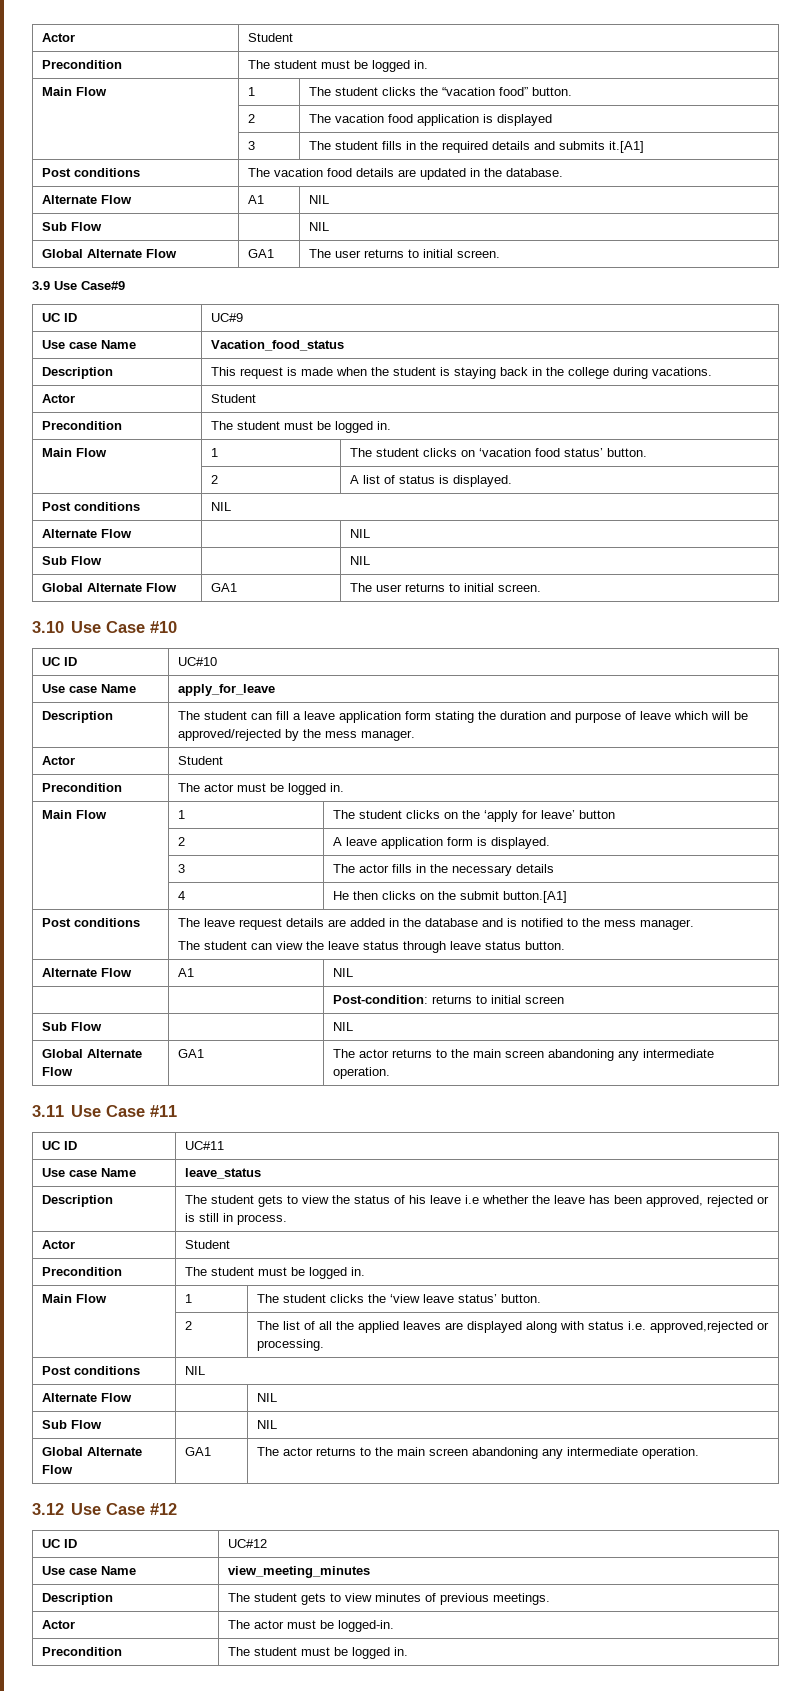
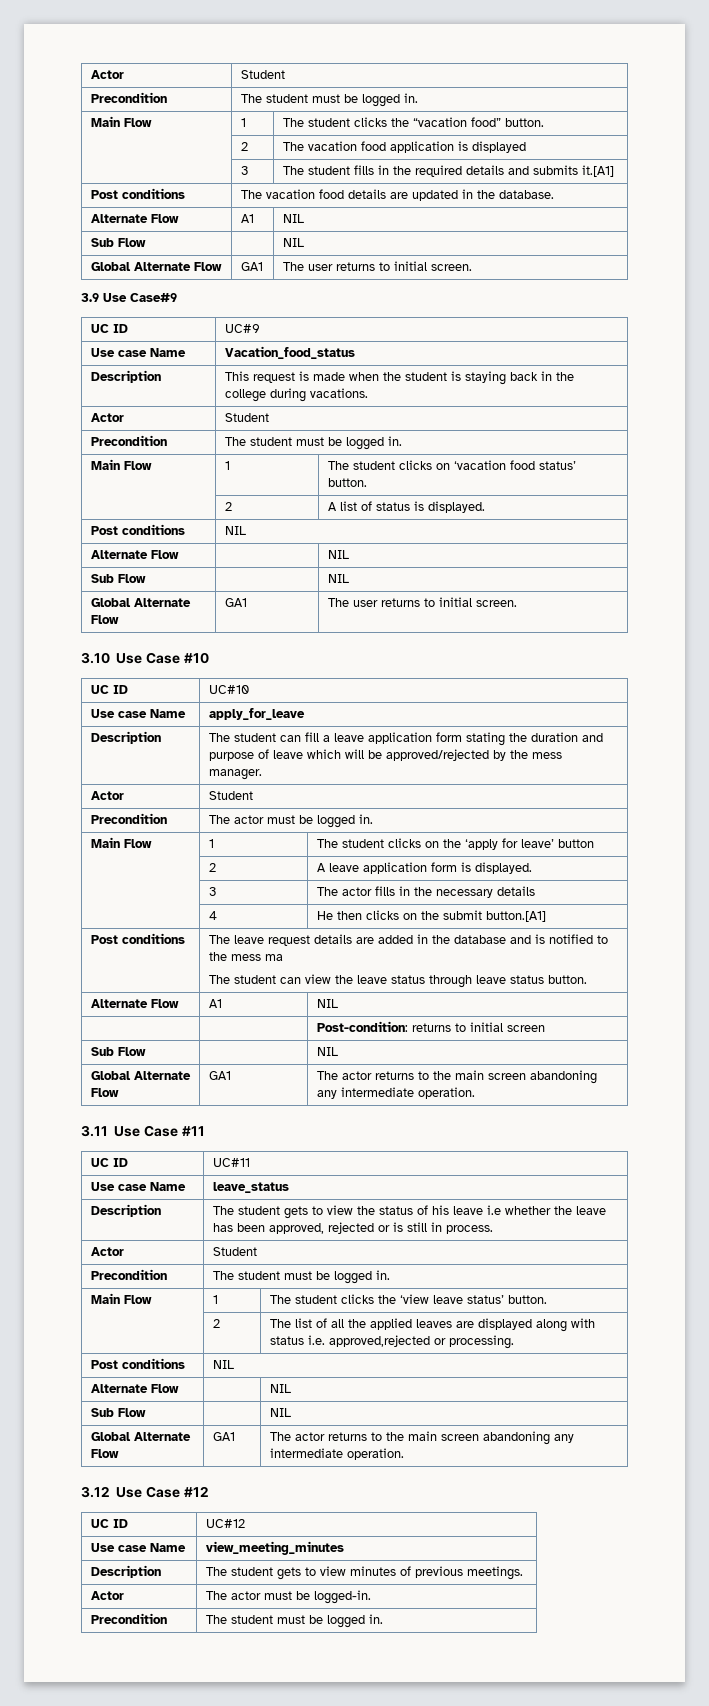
- Post conditions | The leave request details are added in the database and is notified to the mess manager.
+ Post conditions | The leave request details are added in the database and is notified to the mess ma

